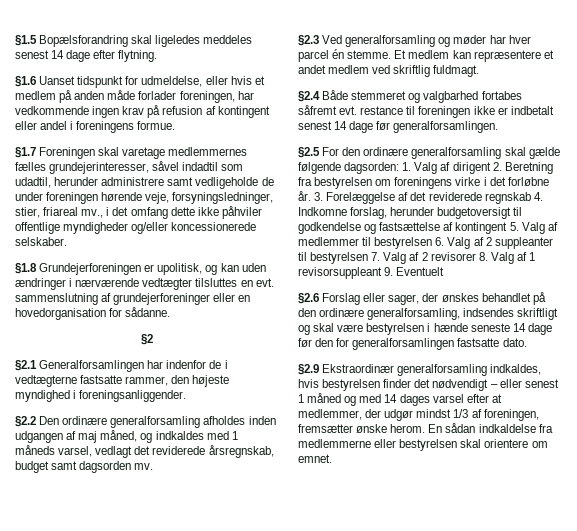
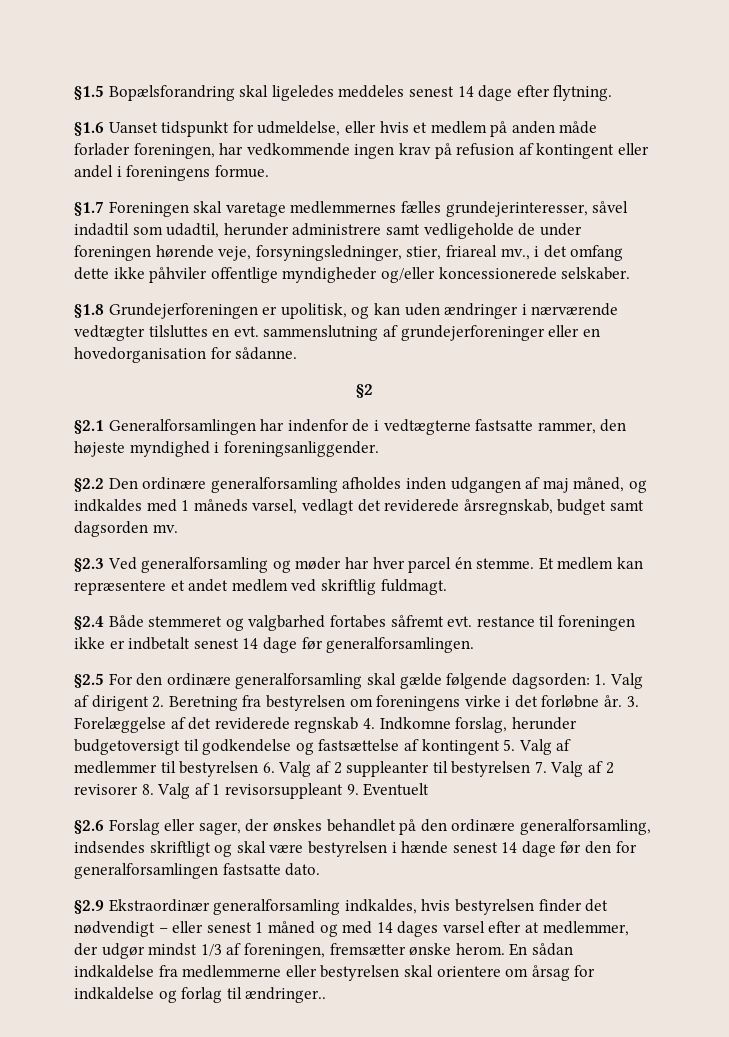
- §2.6 Forslag eller sager, der ønskes behandlet på den ordinære generalforsamling, indsendes skriftligt og skal være bestyrelsen i hænde seneste 14 dage før den for generalforsamlingen fastsatte dato.
+ §2.6 Forslag eller sager, der ønskes behandlet på den ordinære generalforsamling, indsendes skriftligt og skal være bestyrelsen i hænde senest 14 dage før den for generalforsamlingen fastsatte dato.
- En sådan indkaldelse fra medlemmerne eller bestyrelsen skal orientere om emnet.
+ En sådan indkaldelse fra medlemmerne eller bestyrelsen skal orientere om årsag for indkaldelse og forlag til ændringer..

